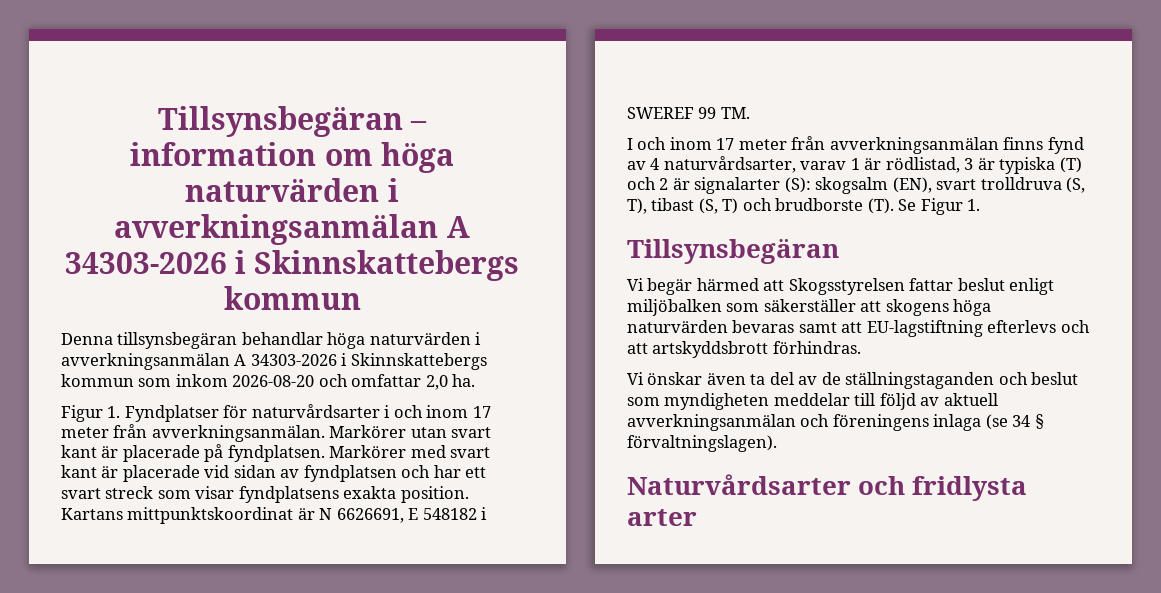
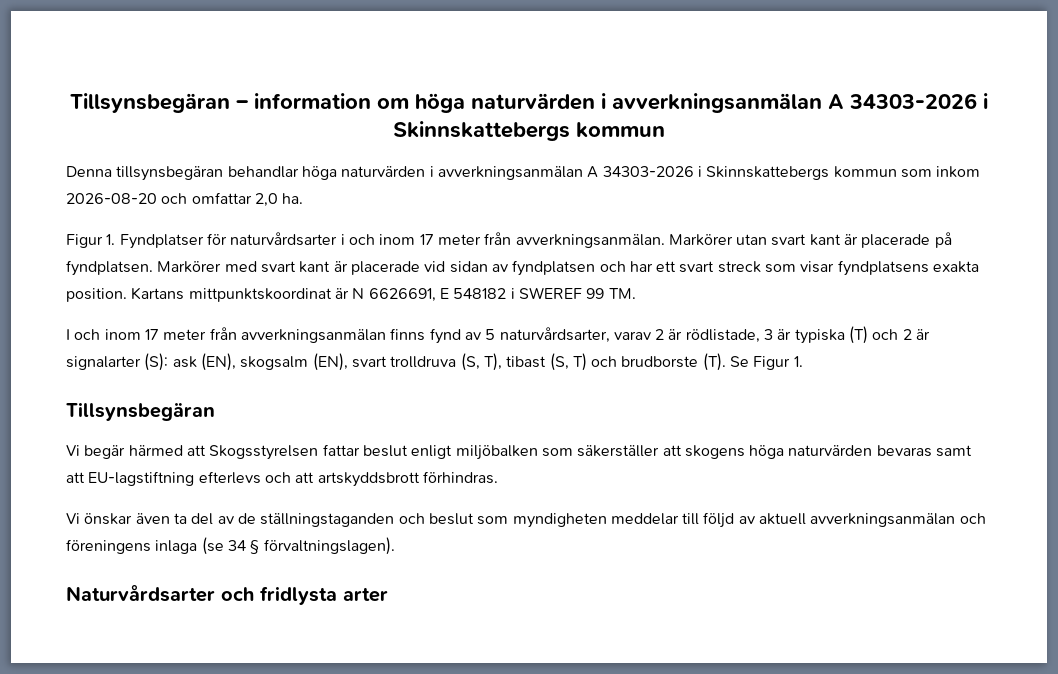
- I och inom 17 meter från avverkningsanmälan finns fynd av 4 naturvårdsarter, varav 1 är rödlistad, 3 är typiska (T) och 2 är signalarter (S): skogsalm (EN), svart trolldruva (S, T), tibast (S, T) och brudborste (T). Se Figur 1.
+ I och inom 17 meter från avverkningsanmälan finns fynd av 5 naturvårdsarter, varav 2 är rödlistade, 3 är typiska (T) och 2 är signalarter (S): ask (EN), skogsalm (EN), svart trolldruva (S, T), tibast (S, T) och brudborste (T). Se Figur 1.

